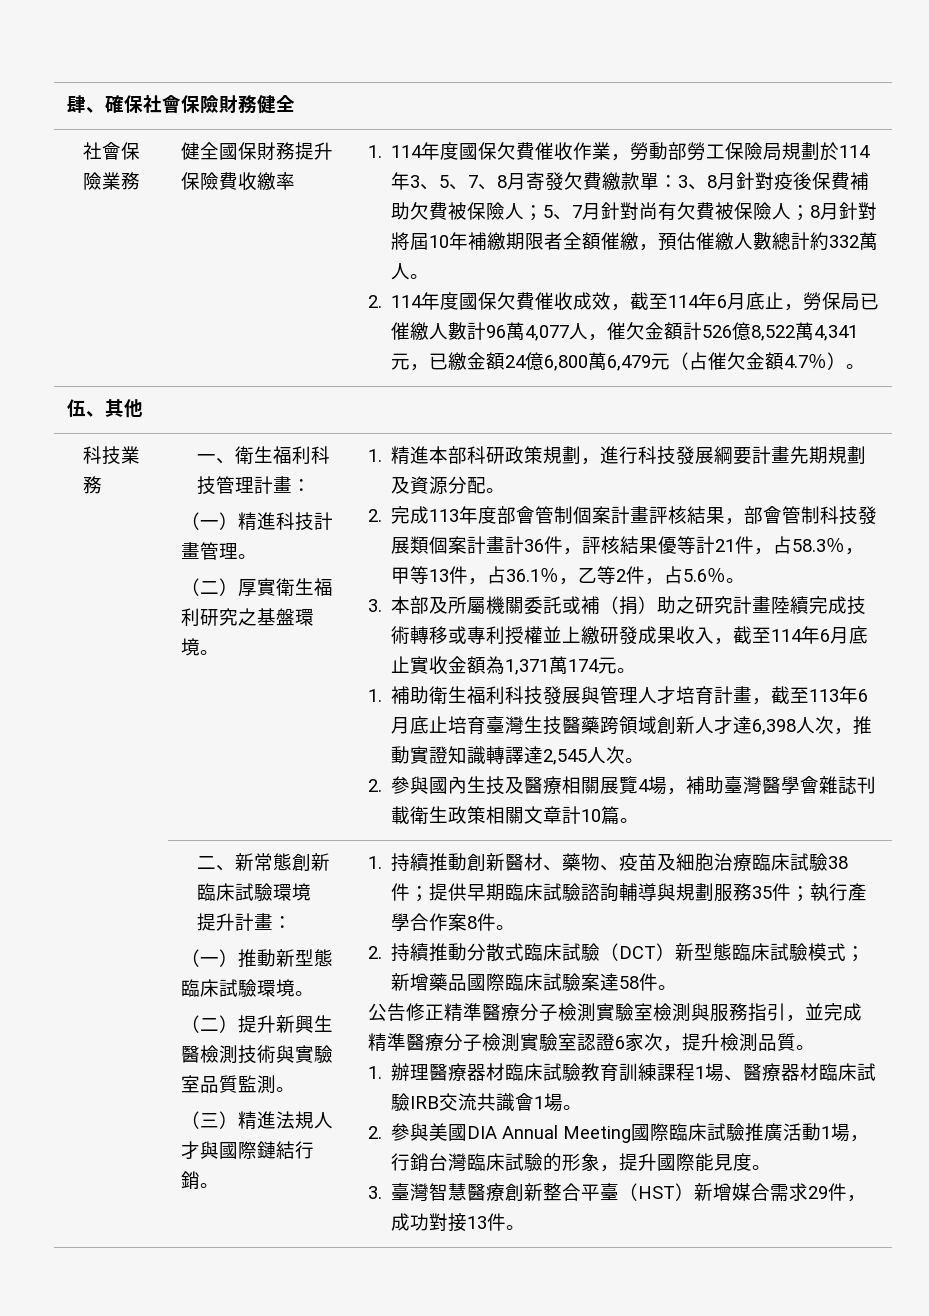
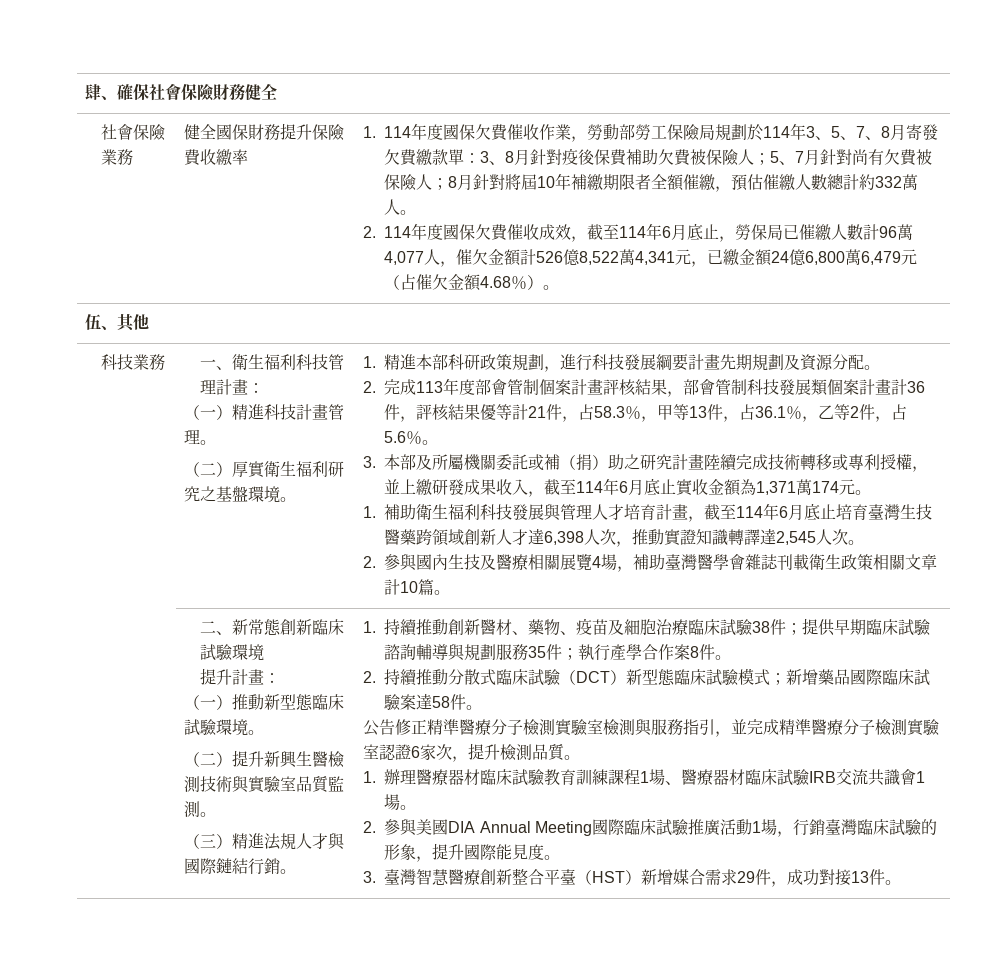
- 2. 114年度國保欠費催收成效，截至114年6月底止，勞保局已催繳人數計96萬4,077人，催欠金額計526億8,522萬4,341元，已繳金額24億6,800萬6,479元（占催欠金額4.7％）。
+ 2. 114年度國保欠費催收成效，截至114年6月底止，勞保局已催繳人數計96萬4,077人，催欠金額計526億8,522萬4,341元，已繳金額24億6,800萬6,479元（占催欠金額4.68％）。
- 3.本部及所屬機關委託或補（捐）助之研究計畫陸續完成技術轉移或專利授權並上繳研發成果收入，截至114年6月底止實收金額為1,371萬174元。
+ 3.本部及所屬機關委託或補（捐）助之研究計畫陸續完成技術轉移或專利授權，並上繳研發成果收入，截至114年6月底止實收金額為1,371萬174元。
- 1.補助衛生福利科技發展與管理人才培育計畫，截至113年6月底止培育臺灣生技醫藥跨領域創新人才達6,398人次，推動實證知識轉譯達2,545人次。
+ 1.補助衛生福利科技發展與管理人才培育計畫，截至114年6月底止培育臺灣生技醫藥跨領域創新人才達6,398人次，推動實證知識轉譯達2,545人次。
- 2.參與美國DIA Annual Meeting國際臨床試驗推廣活動1場，行銷台灣臨床試驗的形象，提升國際能見度。
+ 2.參與美國DIA Annual Meeting國際臨床試驗推廣活動1場，行銷臺灣臨床試驗的形象，提升國際能見度。

